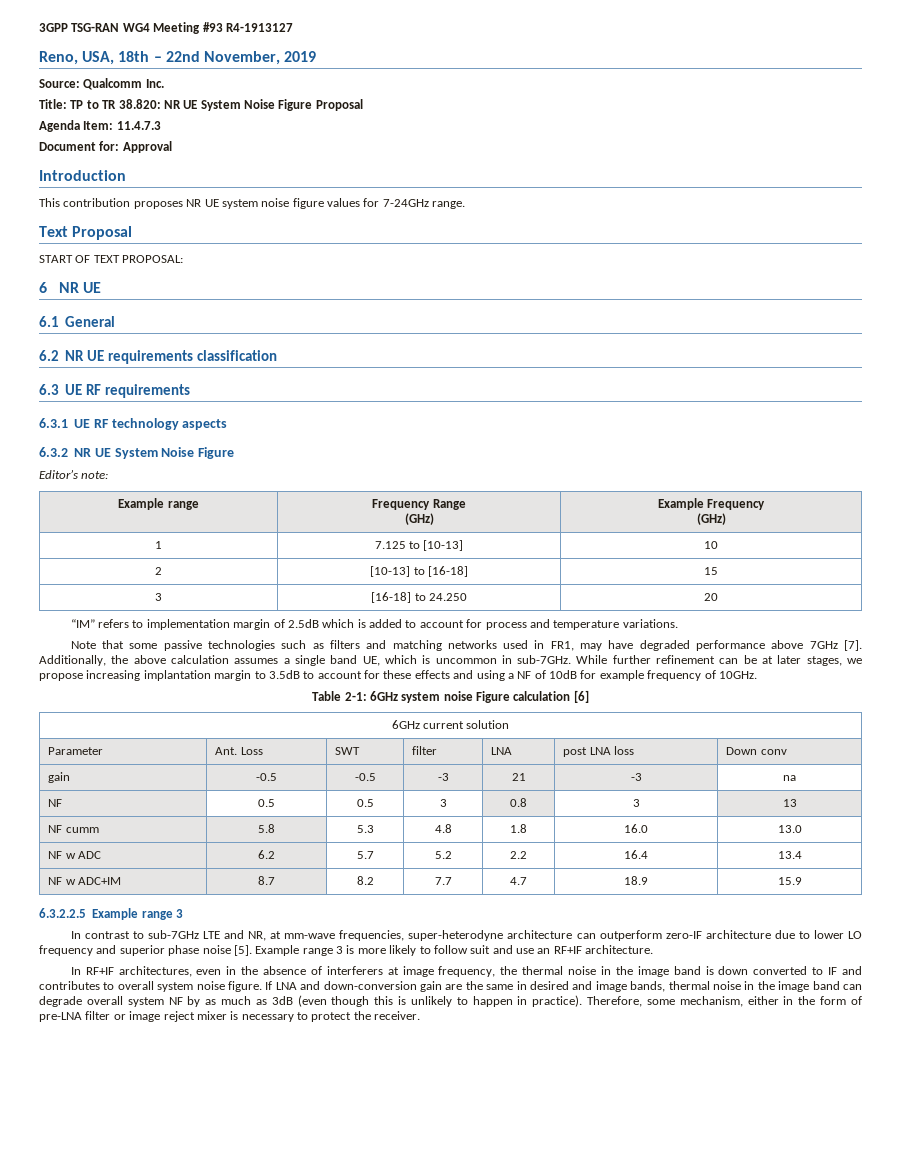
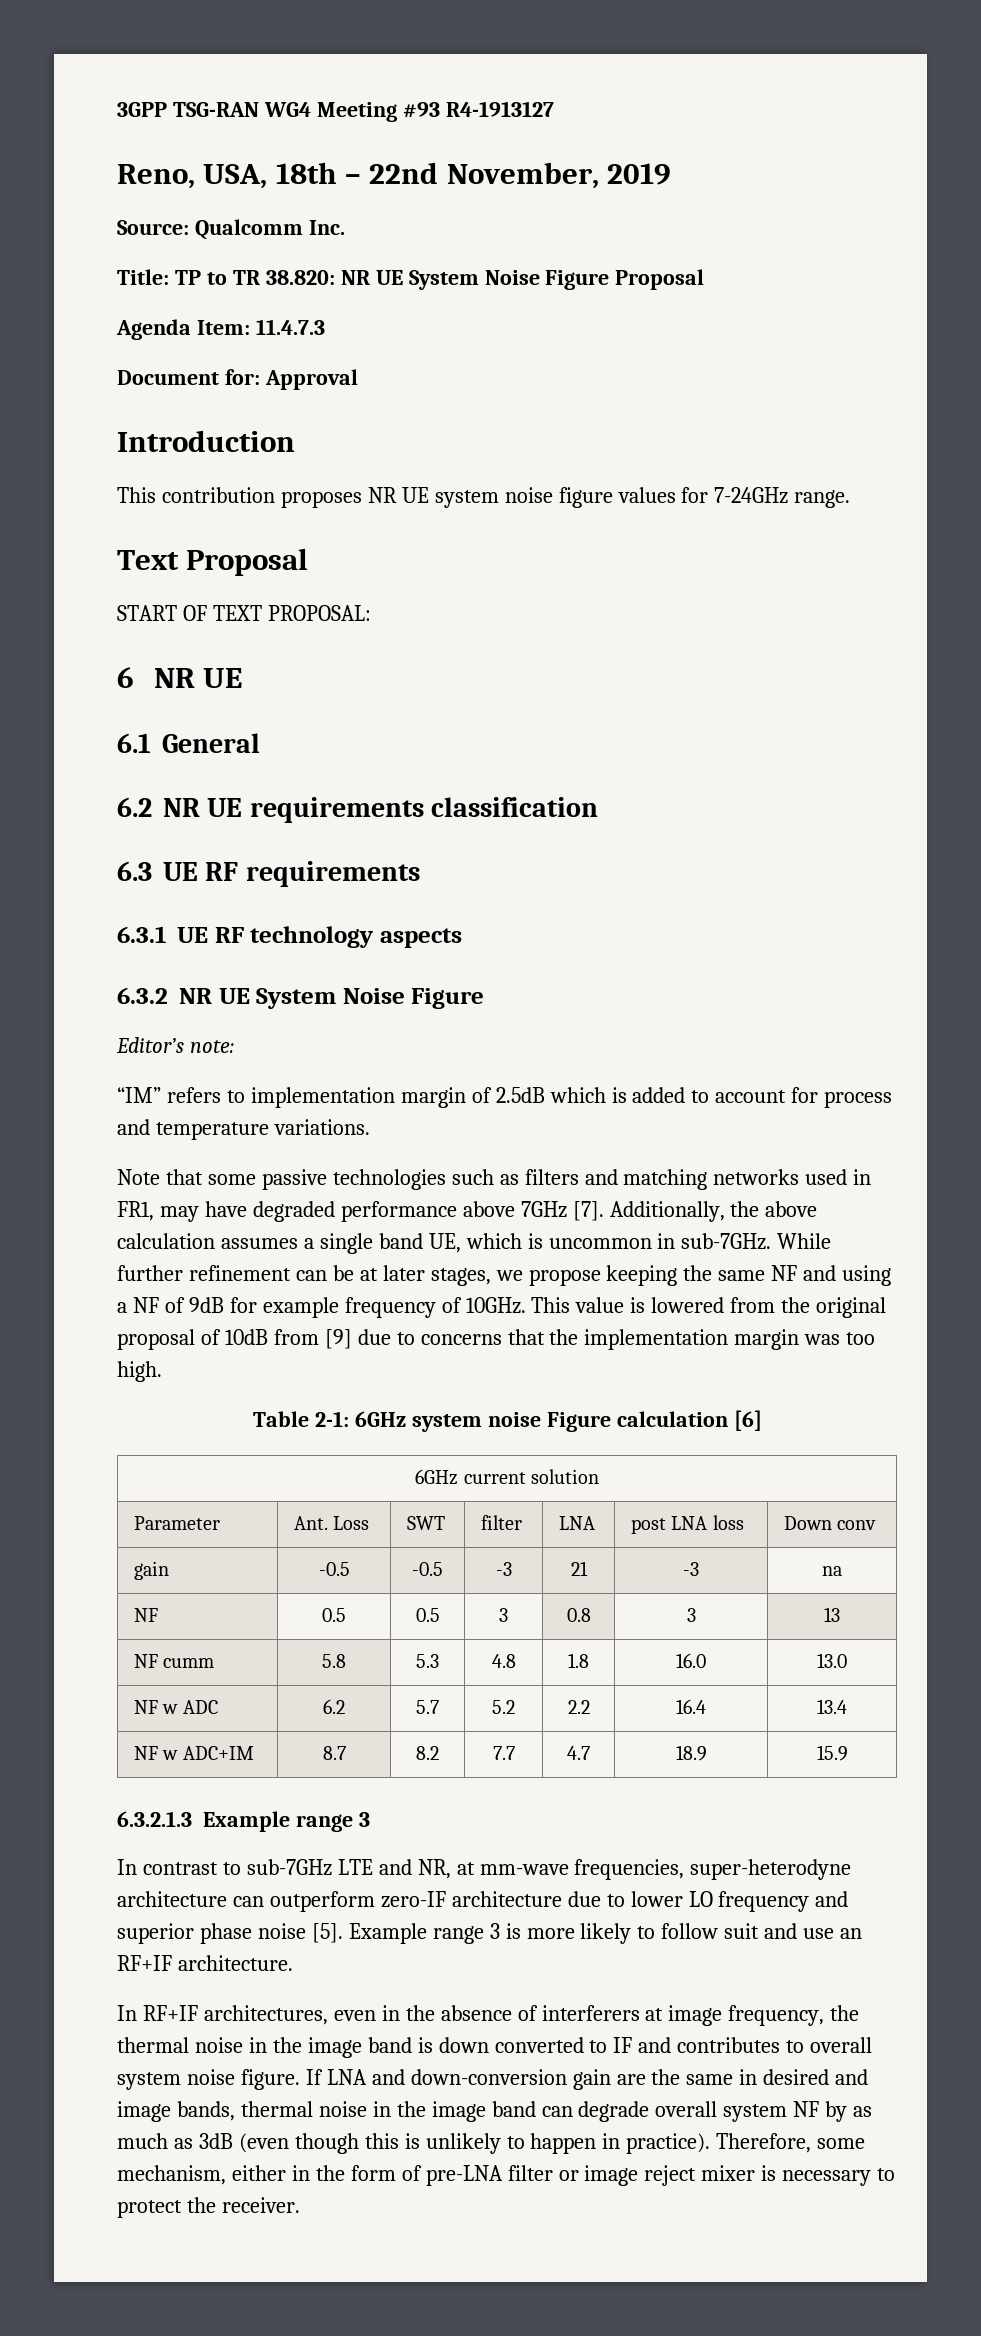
- Example range | Frequency Range
- (GHz) | Example Frequency
- (GHz)
- 1 | 7.125 to [10-13] | 10
- 2 | [10-13] to [16-18] | 15
- 3 | [16-18] to 24.250 | 20
- While further refinement can be at later stages, we propose increasing implantation margin to 3.5dB to account for these effects and using a NF of 10dB for example frequency of 10GHz.
+ While further refinement can be at later stages, we propose keeping the same NF and using a NF of 9dB for example frequency of 10GHz. This value is lowered from the original proposal of 10dB from [9] due to concerns that the implementation margin was too high.
- 6.3.2.2.5 Example range 3
+ 6.3.2.1.3 Example range 3

